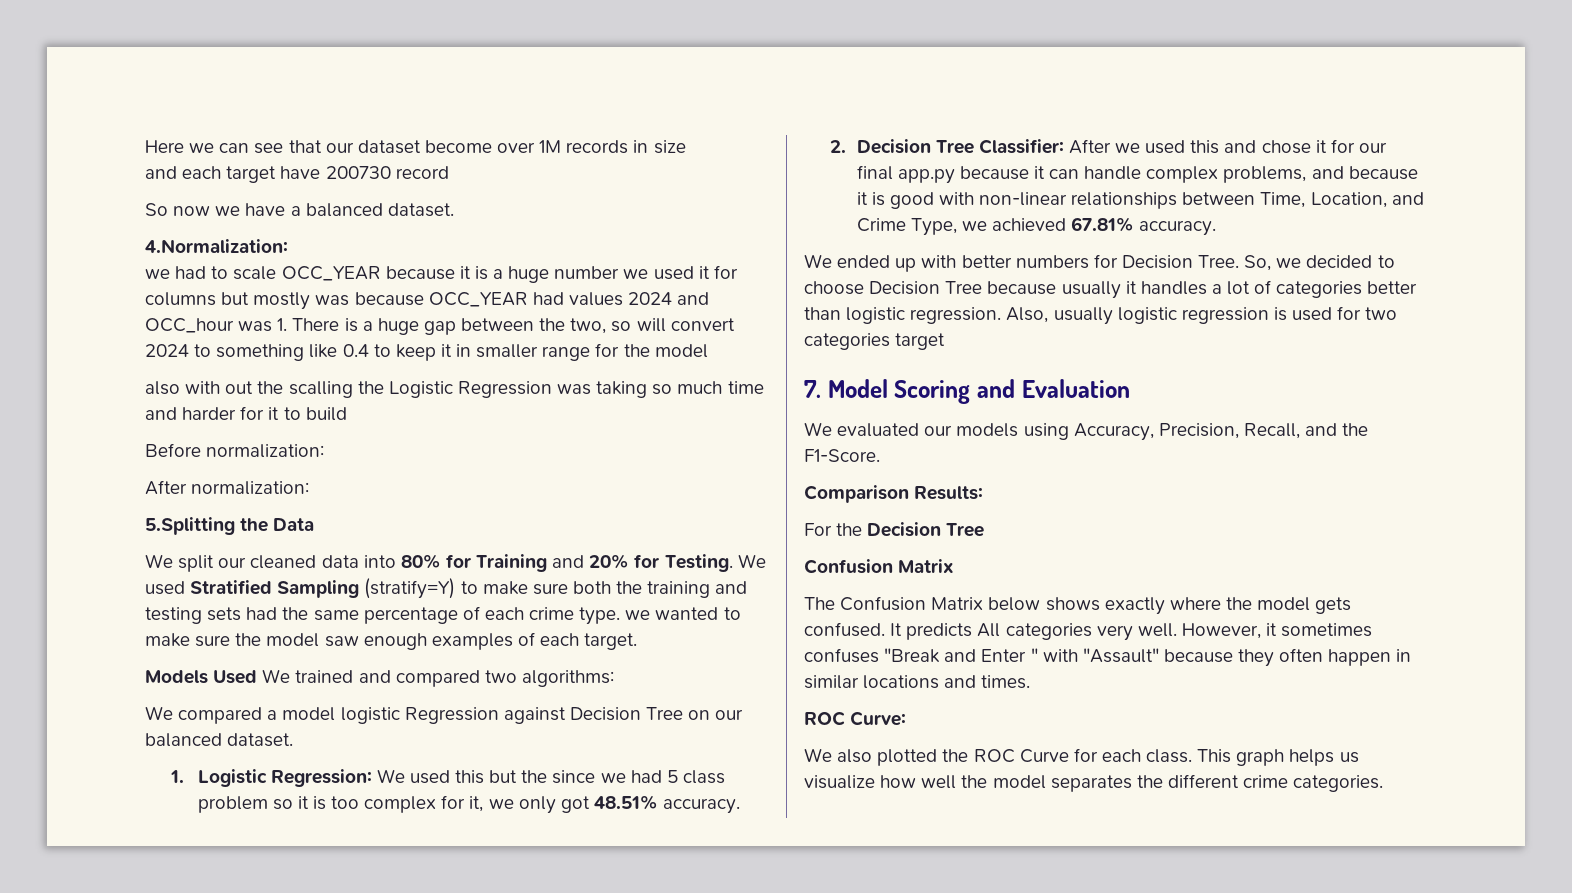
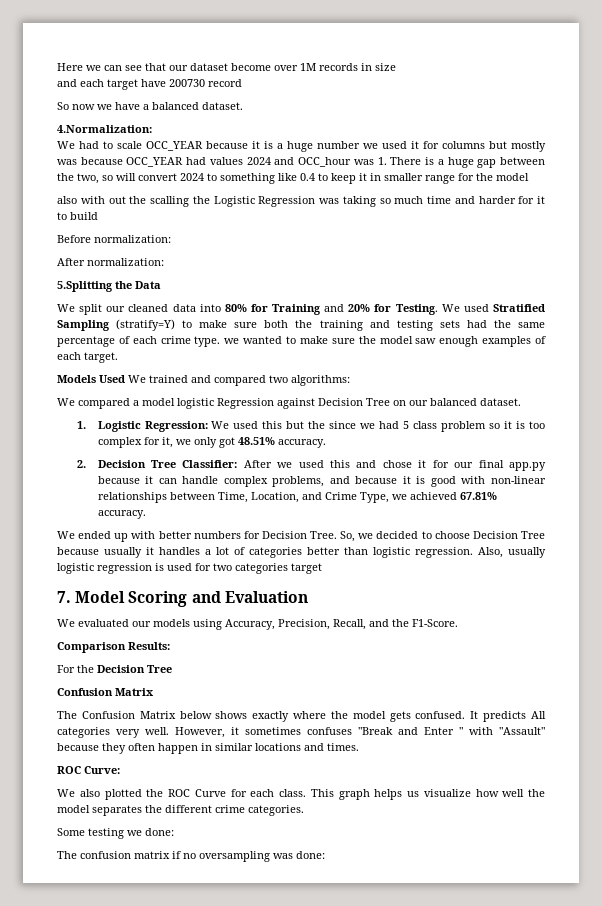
- we had to scale OCC_YEAR because it is a huge number we used it for columns but mostly was because OCC_YEAR had values 2024 and OCC_hour was 1. There is a huge gap between the two, so will convert 2024 to something like 0.4 to keep it in smaller range for the model
+ We had to scale OCC_YEAR because it is a huge number we used it for columns but mostly was because OCC_YEAR had values 2024 and OCC_hour was 1. There is a huge gap between the two, so will convert 2024 to something like 0.4 to keep it in smaller range for the model
+ Some testing we done:
+ The confusion matrix if no oversampling was done:

